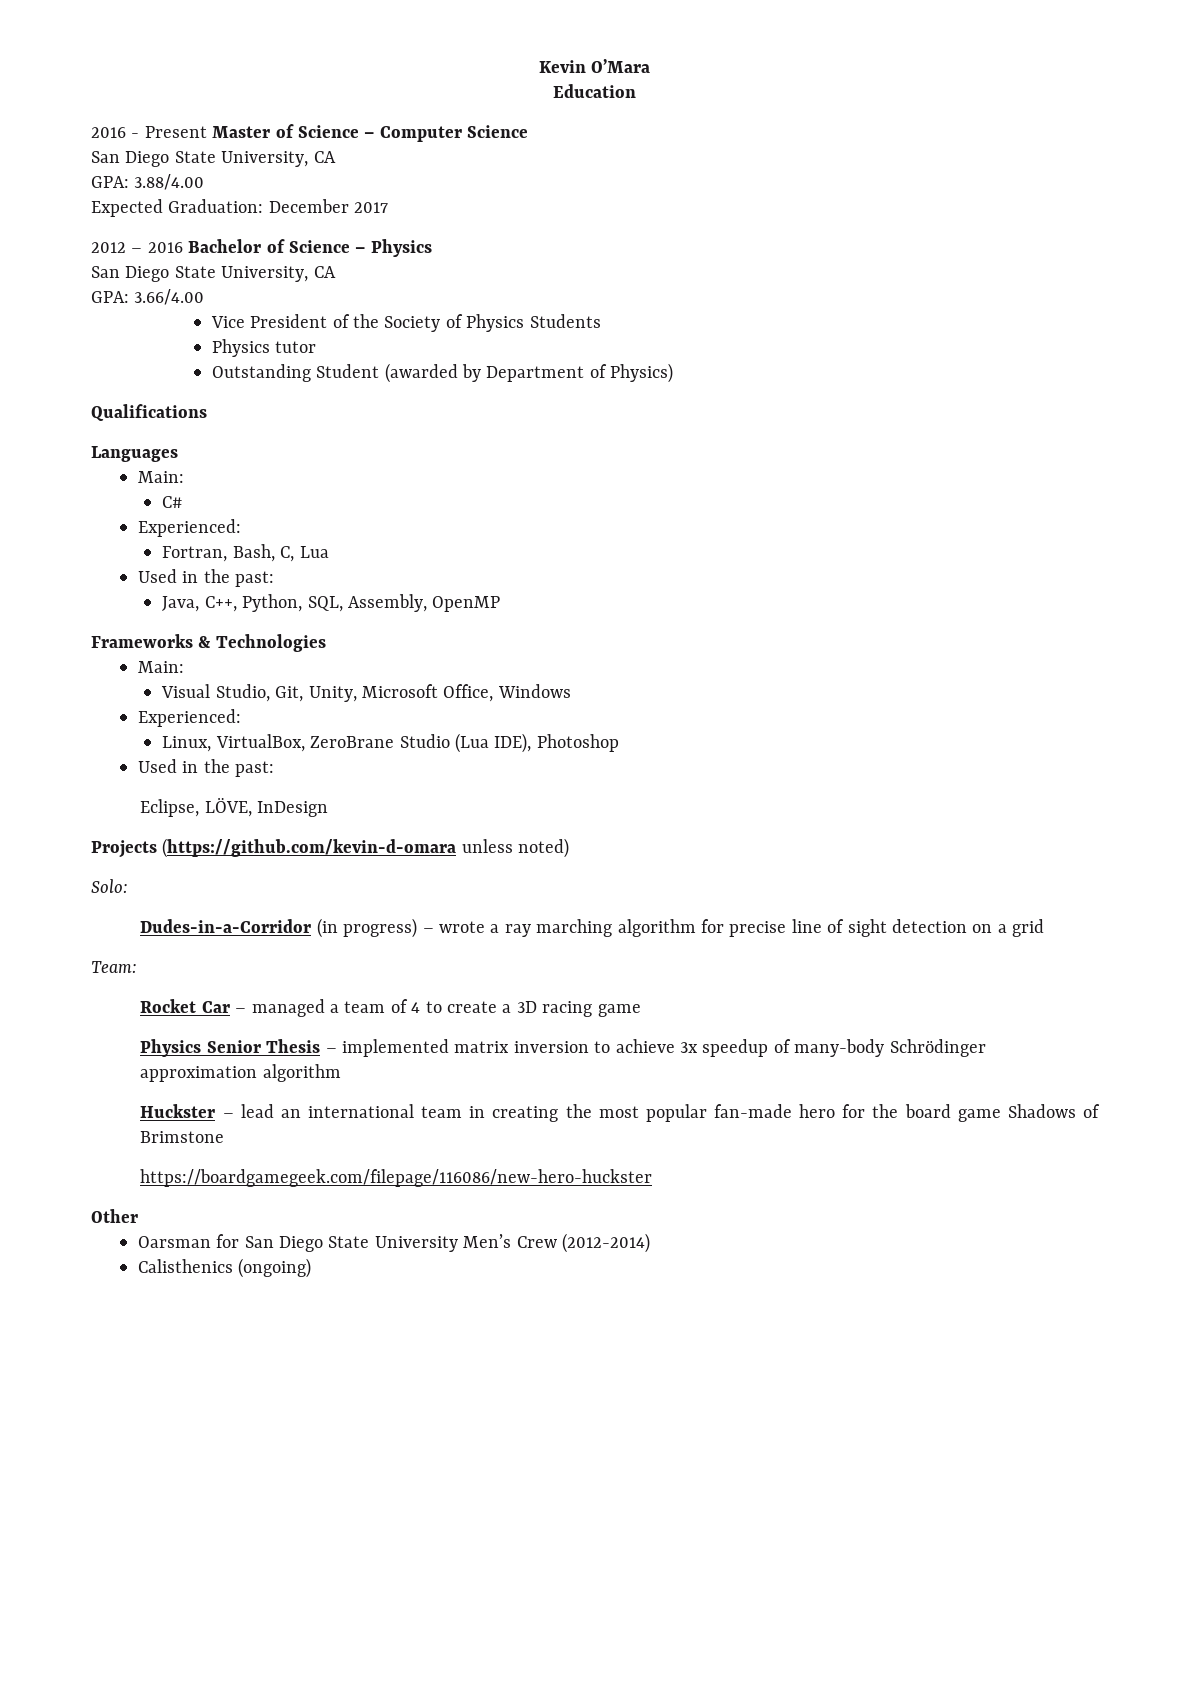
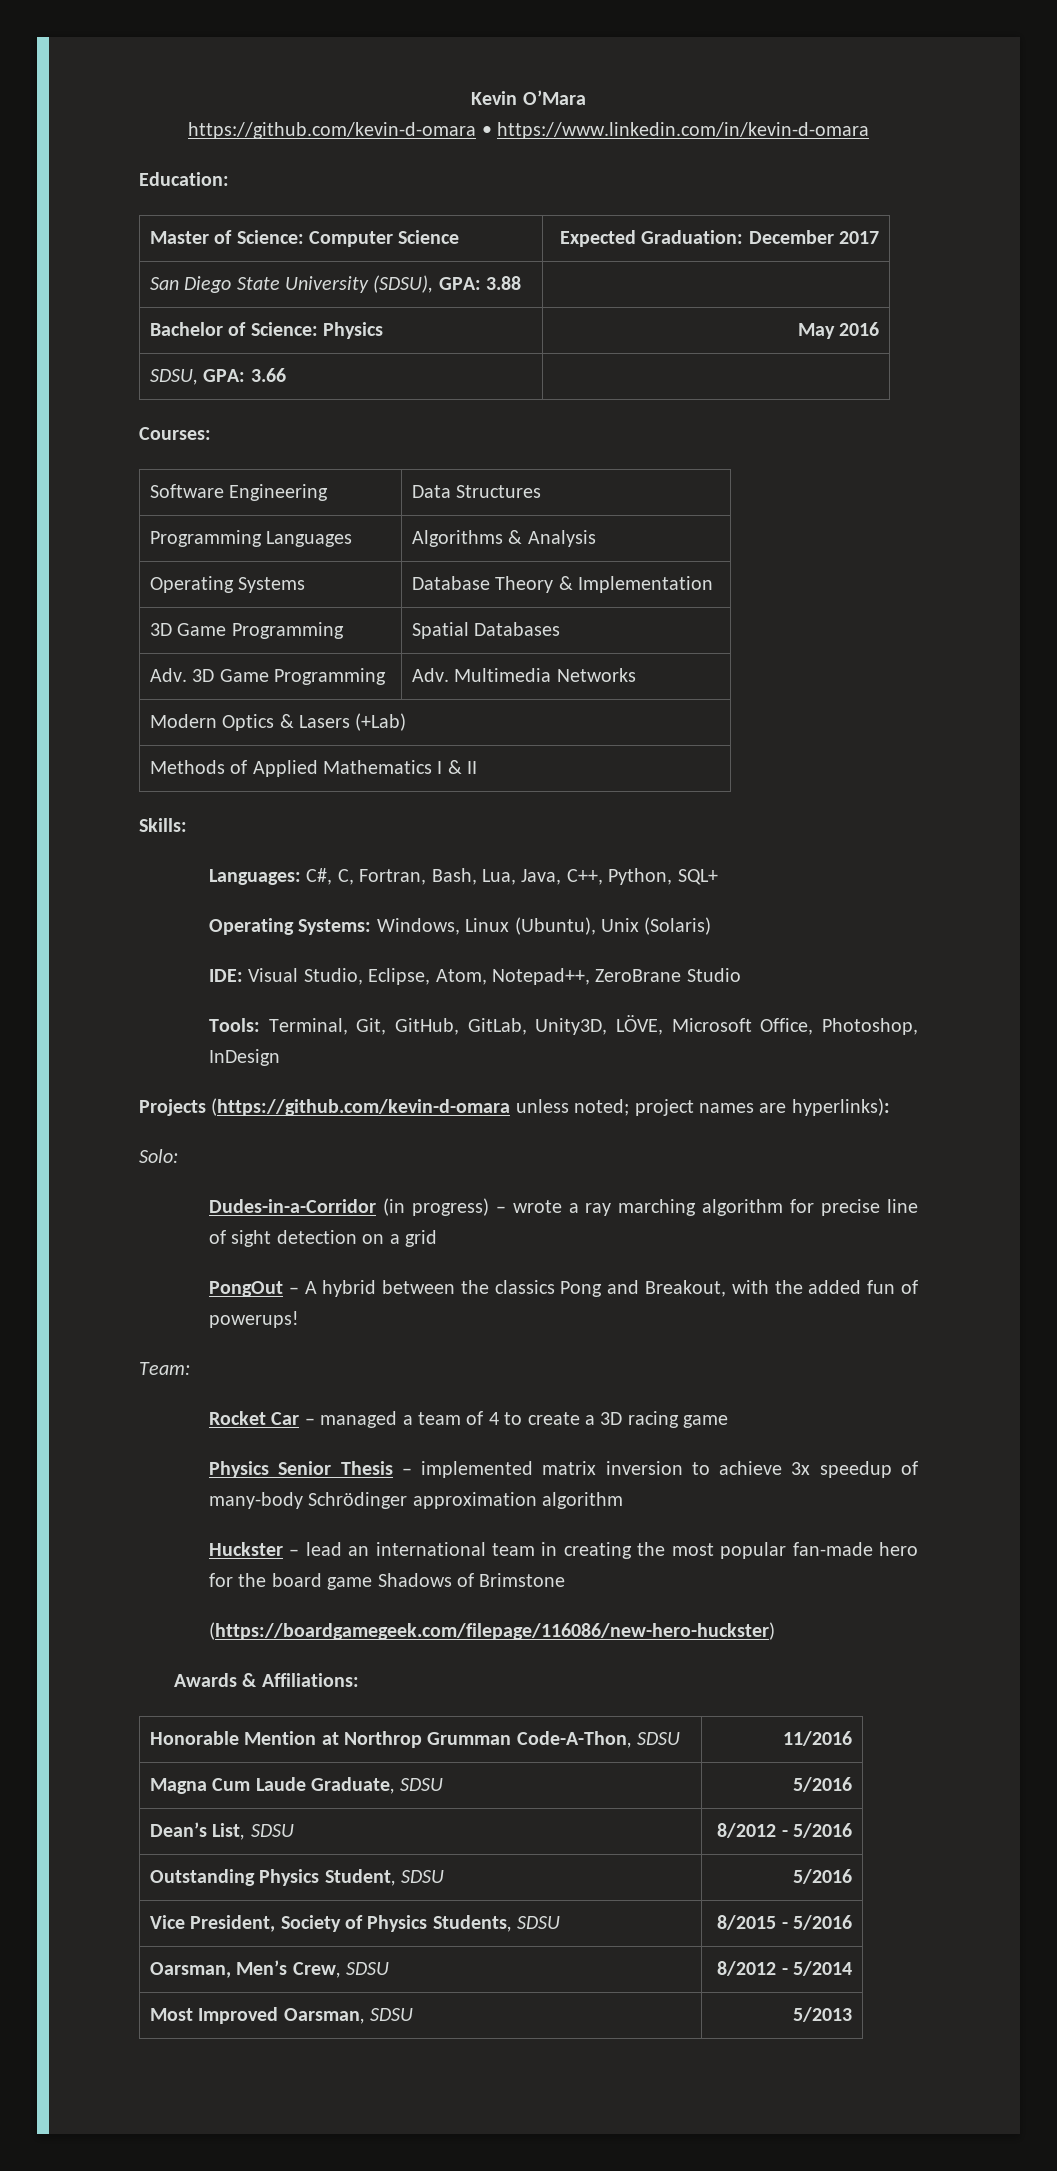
- Education
- 2016 - Present Master of Science – Computer Science
- San Diego State University, CA
- GPA: 3.88/4.00
- Expected Graduation: December 2017
- 2012 – 2016 Bachelor of Science – Physics
- San Diego State University, CA
- GPA: 3.66/4.00
- Vice President of the Society of Physics Students
- Physics tutor
- Outstanding Student (awarded by Department of Physics)
- Qualifications
- Languages
- Main:
- C#
- Experienced:
- Fortran, Bash, C, Lua
- Used in the past:
- Java, C++, Python, SQL, Assembly, OpenMP
- Frameworks & Technologies
- Main:
- Visual Studio, Git, Unity, Microsoft Office, Windows
- Experienced:
- Linux, VirtualBox, ZeroBrane Studio (Lua IDE), Photoshop
- Used in the past:
- Eclipse, LÖVE, InDesign
+ https://github.com/kevin-d-omara • https://www.linkedin.com/in/kevin-d-omara
+ Education:
+ Master of Science: Computer Science | Expected Graduation: December 2017
+ San Diego State University (SDSU), GPA: 3.88 |
+ Bachelor of Science: Physics | May 2016
+ SDSU, GPA: 3.66 |
+ Courses:
+ Software Engineering | Data Structures
+ Programming Languages | Algorithms & Analysis
+ Operating Systems | Database Theory & Implementation
+ 3D Game Programming | Spatial Databases
+ Adv. 3D Game Programming | Adv. Multimedia Networks
+ Modern Optics & Lasers (+Lab)
+ Methods of Applied Mathematics I & II
+ Skills:
+ Languages: C#, C, Fortran, Bash, Lua, Java, C++, Python, SQL+
+ Operating Systems: Windows, Linux (Ubuntu), Unix (Solaris)
+ IDE: Visual Studio, Eclipse, Atom, Notepad++, ZeroBrane Studio
+ Tools: Terminal, Git, GitHub, GitLab, Unity3D, LÖVE, Microsoft Office, Photoshop, InDesign
- Projects (https://github.com/kevin-d-omara unless noted)
+ Projects (https://github.com/kevin-d-omara unless noted; project names are hyperlinks):
+ PongOut – A hybrid between the classics Pong and Breakout, with the added fun of powerups!
- https://boardgamegeek.com/filepage/116086/new-hero-huckster
- Other
- Oarsman for San Diego State University Men’s Crew (2012-2014)
- Calisthenics (ongoing)
+ (https://boardgamegeek.com/filepage/116086/new-hero-huckster)
+ Awards & Affiliations:
+ Honorable Mention at Northrop Grumman Code-A-Thon, SDSU | 11/2016
+ Magna Cum Laude Graduate, SDSU | 5/2016
+ Dean’s List, SDSU | 8/2012 - 5/2016
+ Outstanding Physics Student, SDSU | 5/2016
+ Vice President, Society of Physics Students, SDSU | 8/2015 - 5/2016
+ Oarsman, Men’s Crew, SDSU | 8/2012 - 5/2014
+ Most Improved Oarsman, SDSU | 5/2013

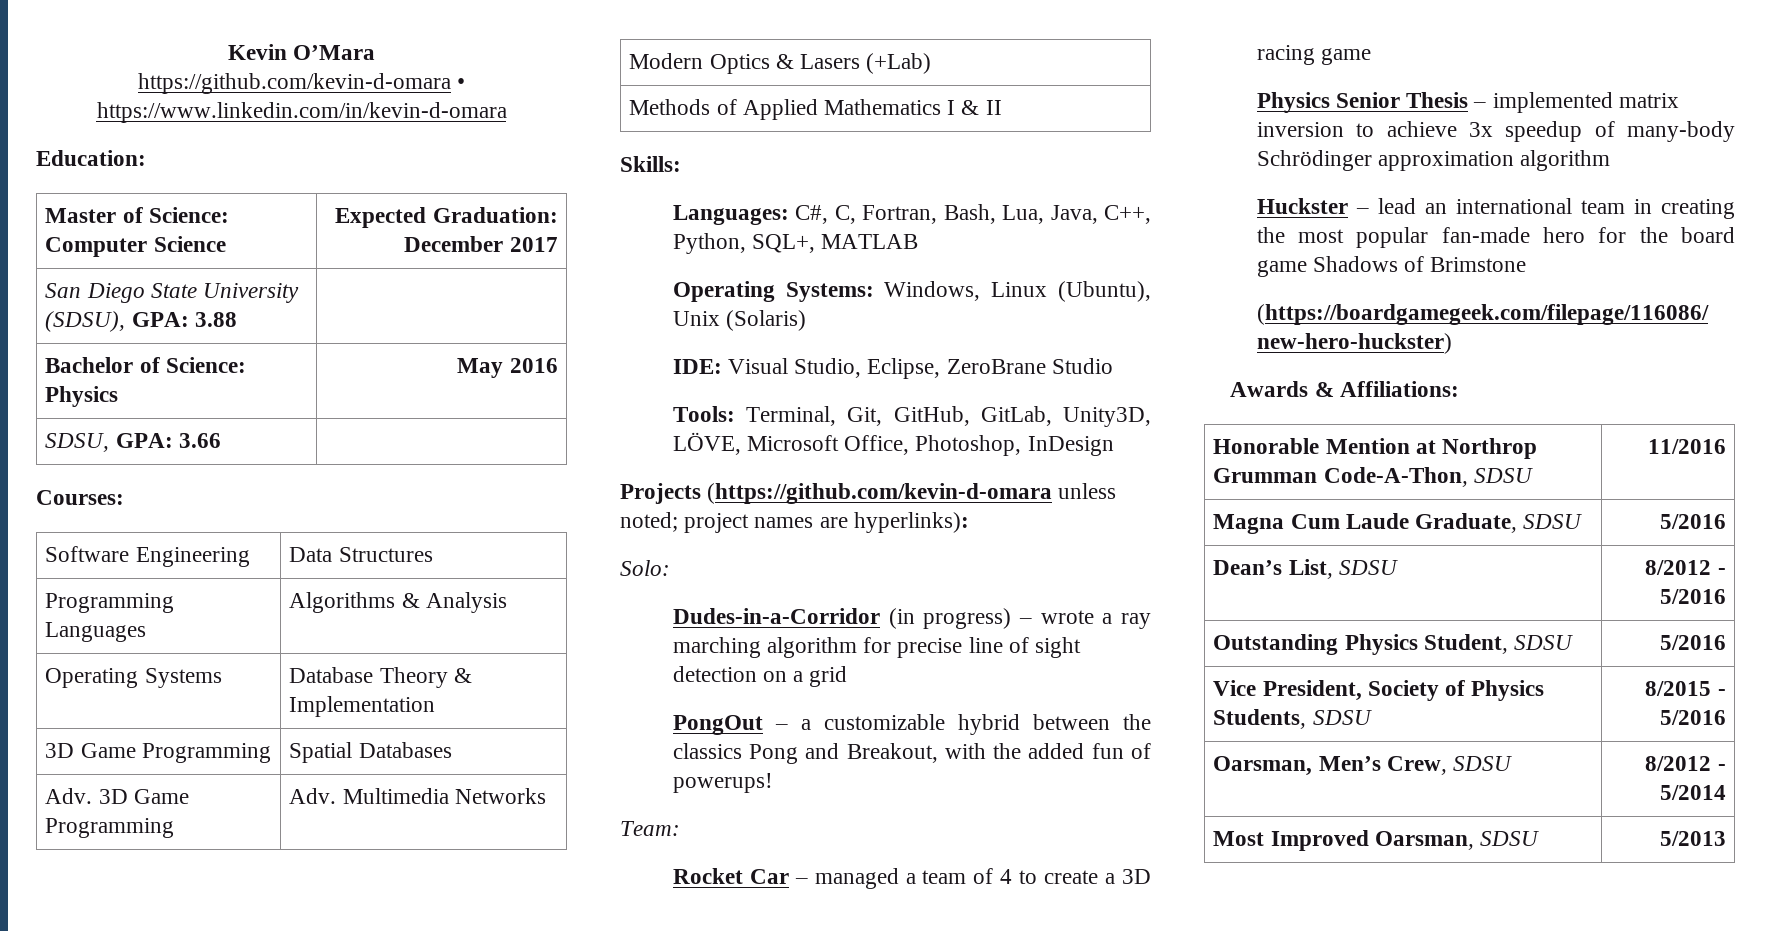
- Languages: C#, C, Fortran, Bash, Lua, Java, C++, Python, SQL+
+ Languages: C#, C, Fortran, Bash, Lua, Java, C++, Python, SQL+, MATLAB
- IDE: Visual Studio, Eclipse, Atom, Notepad++, ZeroBrane Studio
+ IDE: Visual Studio, Eclipse, ZeroBrane Studio
- PongOut – A hybrid between the classics Pong and Breakout, with the added fun of powerups!
+ PongOut – a customizable hybrid between the classics Pong and Breakout, with the added fun of powerups!

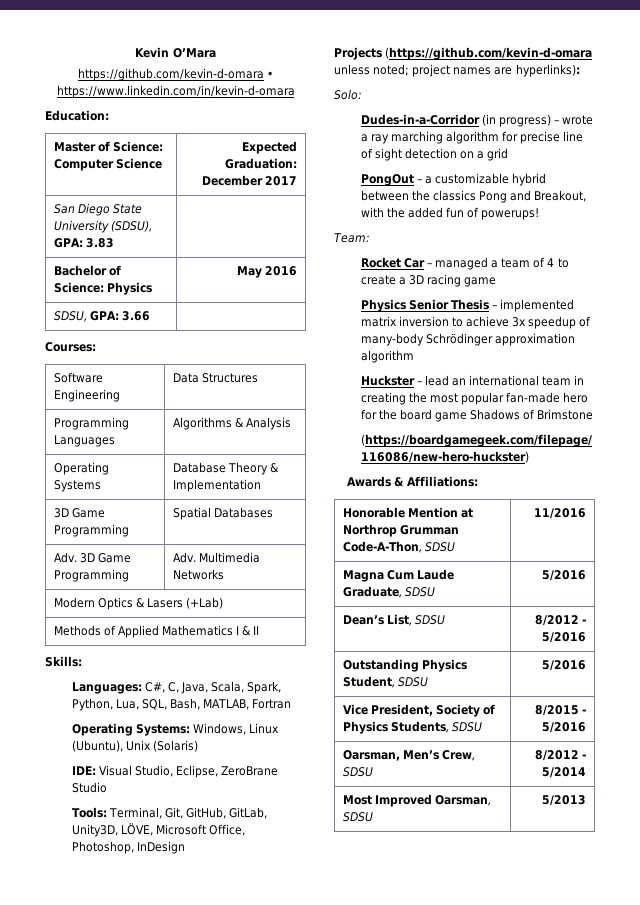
- San Diego State University (SDSU), GPA: 3.88 |
+ San Diego State University (SDSU), GPA: 3.83 |
- Languages: C#, C, Fortran, Bash, Lua, Java, C++, Python, SQL+, MATLAB
+ Languages: C#, C, Java, Scala, Spark, Python, Lua, SQL, Bash, MATLAB, Fortran

